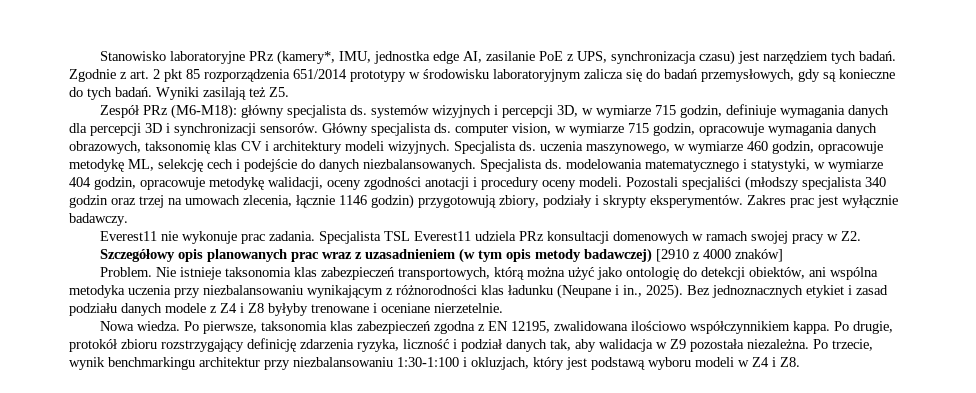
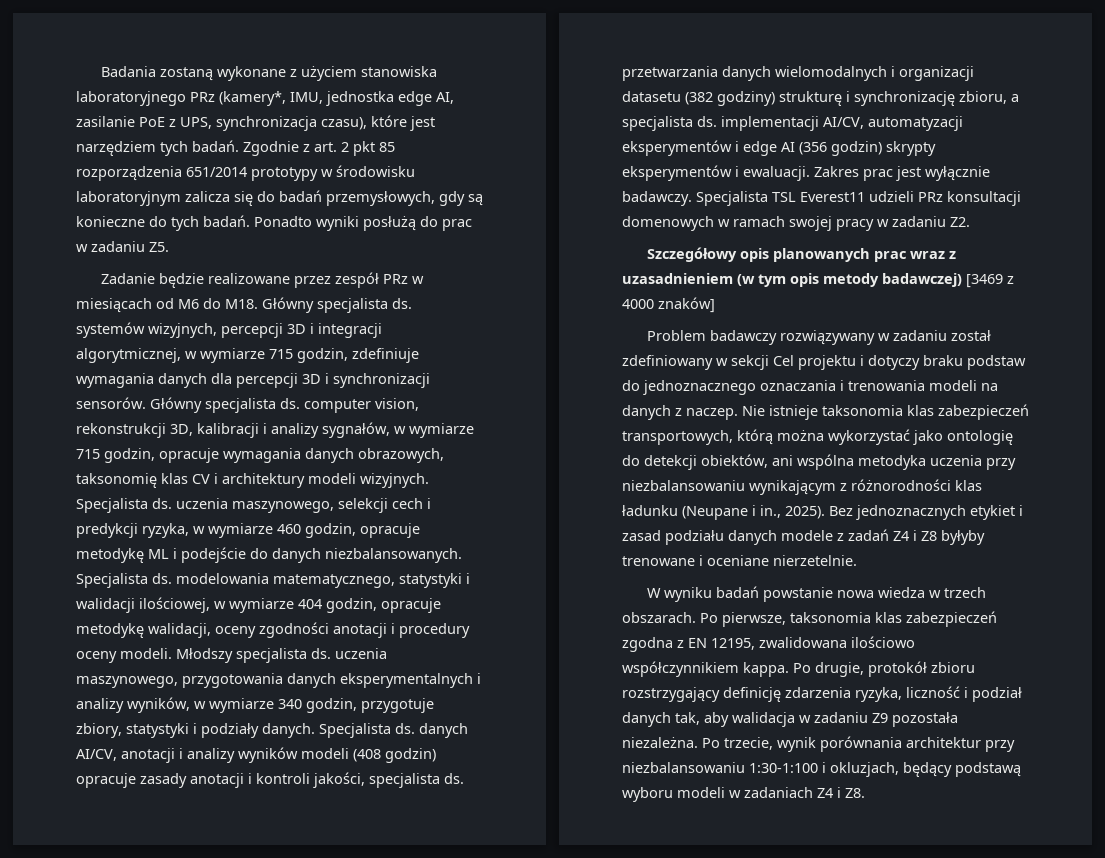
- Stanowisko laboratoryjne PRz (kamery*, IMU, jednostka edge AI, zasilanie PoE z UPS, synchronizacja czasu) jest narzędziem tych badań.
+ Badania zostaną wykonane z użyciem stanowiska laboratoryjnego PRz (kamery*, IMU, jednostka edge AI, zasilanie PoE z UPS, synchronizacja czasu), które jest narzędziem tych badań.
- Wyniki zasilają też Z5.
- Zespół PRz (M6-M18): główny specjalista ds. systemów wizyjnych i percepcji 3D, w wymiarze 715 godzin, definiuje wymagania danych dla percepcji 3D i synchronizacji sensorów.
+ Ponadto wyniki posłużą do prac w zadaniu Z5.
+ Zadanie będzie realizowane przez zespół PRz w miesiącach od M6 do M18. Główny specjalista ds. systemów wizyjnych, percepcji 3D i integracji algorytmicznej, w wymiarze 715 godzin, zdefiniuje wymagania danych dla percepcji 3D i synchronizacji sensorów.
- Główny specjalista ds. computer vision, w wymiarze 715 godzin, opracowuje wymagania danych obrazowych, taksonomię klas CV i architektury modeli wizyjnych.
+ Główny specjalista ds. computer vision, rekonstrukcji 3D, kalibracji i analizy sygnałów, w wymiarze 715 godzin, opracuje wymagania danych obrazowych, taksonomię klas CV i architektury modeli wizyjnych.
- Specjalista ds. uczenia maszynowego, w wymiarze 460 godzin, opracowuje metodykę ML, selekcję cech i podejście do danych niezbalansowanych.
+ Specjalista ds. uczenia maszynowego, selekcji cech i predykcji ryzyka, w wymiarze 460 godzin, opracuje metodykę ML i podejście do danych niezbalansowanych.
- Specjalista ds. modelowania matematycznego i statystyki, w wymiarze 404 godzin, opracowuje metodykę walidacji, oceny zgodności anotacji i procedury oceny modeli.
+ Specjalista ds. modelowania matematycznego, statystyki i walidacji ilościowej, w wymiarze 404 godzin, opracuje metodykę walidacji, oceny zgodności anotacji i procedury oceny modeli.
- Pozostali specjaliści (młodszy specjalista 340 godzin oraz trzej na umowach zlecenia, łącznie 1146 godzin) przygotowują zbiory, podziały i skrypty eksperymentów.
+ Młodszy specjalista ds. uczenia maszynowego, przygotowania danych eksperymentalnych i analizy wyników, w wymiarze 340 godzin, przygotuje zbiory, statystyki i podziały danych. Specjalista ds. danych AI/CV, anotacji i analizy wyników modeli (408 godzin) opracuje zasady anotacji i kontroli jakości, specjalista ds. przetwarzania danych wielomodalnych i organizacji datasetu (382 godziny) strukturę i synchronizację zbioru, a specjalista ds. implementacji AI/CV, automatyzacji eksperymentów i edge AI (356 godzin) skrypty eksperymentów i ewaluacji.
- Zakres prac jest wyłącznie badawczy.
- Everest11 nie wykonuje prac zadania. Specjalista TSL Everest11 udziela PRz konsultacji domenowych w ramach swojej pracy w Z2.
+ Zakres prac jest wyłącznie badawczy. Specjalista TSL Everest11 udzieli PRz konsultacji domenowych w ramach swojej pracy w zadaniu Z2.
- Szczegółowy opis planowanych prac wraz z uzasadnieniem (w tym opis metody badawczej) [2910 z 4000 znaków]
+ Szczegółowy opis planowanych prac wraz z uzasadnieniem (w tym opis metody badawczej) [3469 z 4000 znaków]
- Problem.
+ Problem badawczy rozwiązywany w zadaniu został zdefiniowany w sekcji Cel projektu i dotyczy braku podstaw do jednoznacznego oznaczania i trenowania modeli na danych z naczep.
- Nie istnieje taksonomia klas zabezpieczeń transportowych, którą można użyć jako ontologię do detekcji obiektów, ani wspólna metodyka uczenia przy niezbalansowaniu wynikającym z różnorodności klas ładunku (Neupane i in., 2025).
+ Nie istnieje taksonomia klas zabezpieczeń transportowych, którą można wykorzystać jako ontologię do detekcji obiektów, ani wspólna metodyka uczenia przy niezbalansowaniu wynikającym z różnorodności klas ładunku (Neupane i in., 2025).
- Bez jednoznacznych etykiet i zasad podziału danych modele z Z4 i Z8 byłyby trenowane i oceniane nierzetelnie.
+ Bez jednoznacznych etykiet i zasad podziału danych modele z zadań Z4 i Z8 byłyby trenowane i oceniane nierzetelnie.
- Nowa wiedza.
+ W wyniku badań powstanie nowa wiedza w trzech obszarach.
- Po drugie, protokół zbioru rozstrzygający definicję zdarzenia ryzyka, liczność i podział danych tak, aby walidacja w Z9 pozostała niezależna.
+ Po drugie, protokół zbioru rozstrzygający definicję zdarzenia ryzyka, liczność i podział danych tak, aby walidacja w zadaniu Z9 pozostała niezależna.
- Po trzecie, wynik benchmarkingu architektur przy niezbalansowaniu 1:30-1:100 i okluzjach, który jest podstawą wyboru modeli w Z4 i Z8.
+ Po trzecie, wynik porównania architektur przy niezbalansowaniu 1:30-1:100 i okluzjach, będący podstawą wyboru modeli w zadaniach Z4 i Z8.

